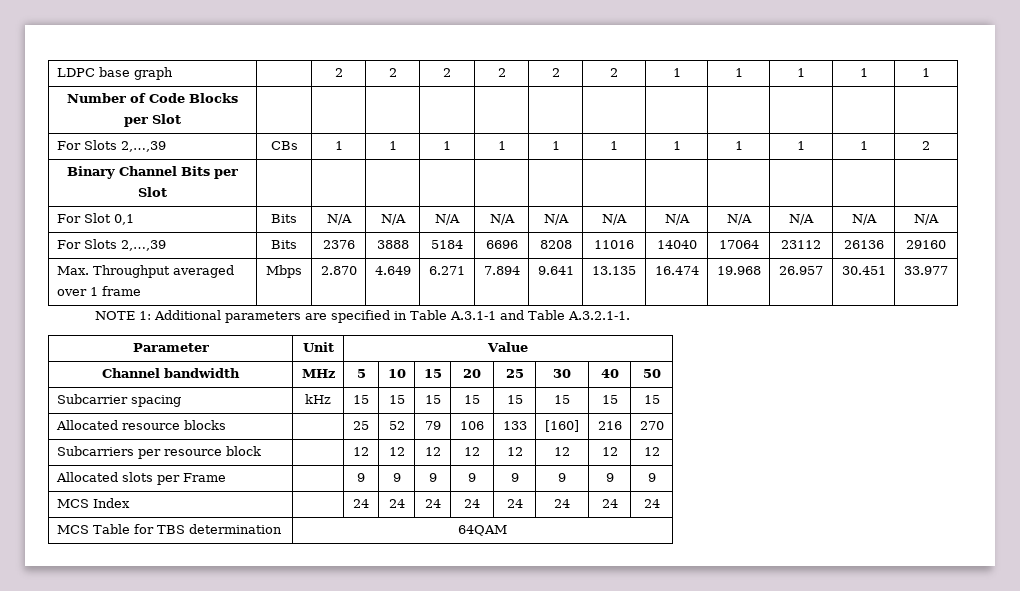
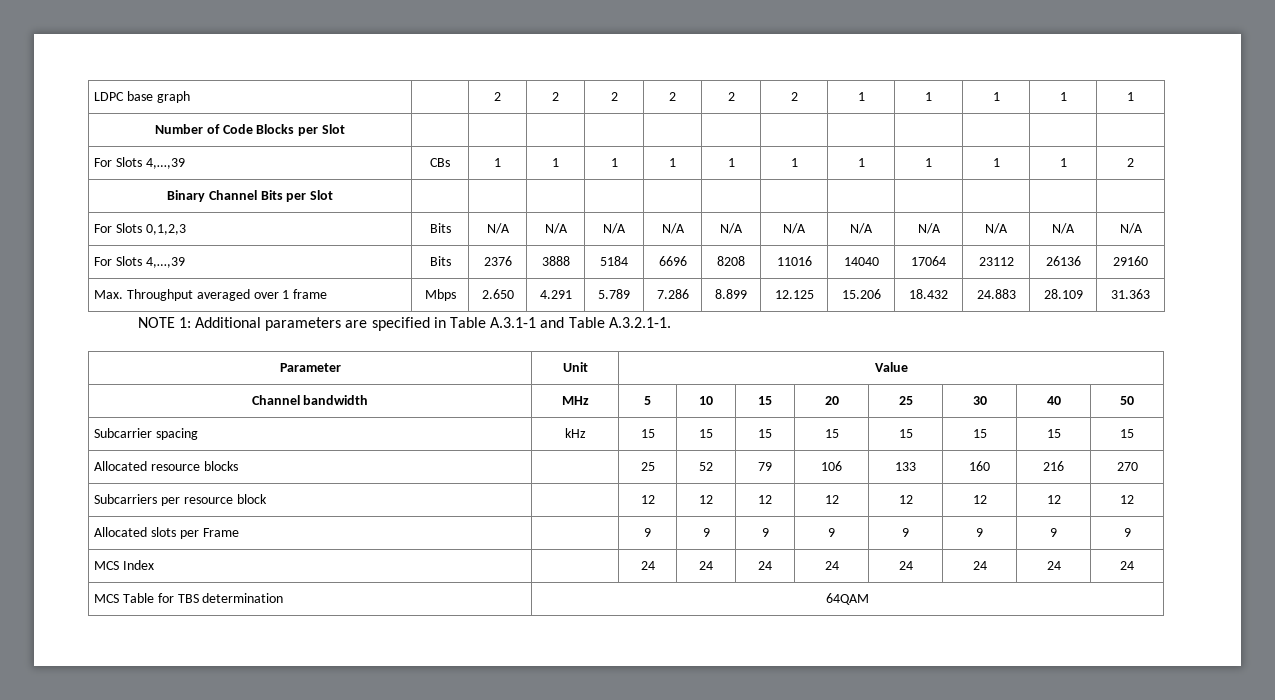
- For Slots 2,…,39 | CBs | 1 | 1 | 1 | 1 | 1 | 1 | 1 | 1 | 1 | 1 | 2
+ For Slots 4,…,39 | CBs | 1 | 1 | 1 | 1 | 1 | 1 | 1 | 1 | 1 | 1 | 2
- For Slot 0,1 | Bits | N/A | N/A | N/A | N/A | N/A | N/A | N/A | N/A | N/A | N/A | N/A
+ For Slots 0,1,2,3 | Bits | N/A | N/A | N/A | N/A | N/A | N/A | N/A | N/A | N/A | N/A | N/A
- For Slots 2,…,39 | Bits | 2376 | 3888 | 5184 | 6696 | 8208 | 11016 | 14040 | 17064 | 23112 | 26136 | 29160
+ For Slots 4,…,39 | Bits | 2376 | 3888 | 5184 | 6696 | 8208 | 11016 | 14040 | 17064 | 23112 | 26136 | 29160
- Max. Throughput averaged over 1 frame | Mbps | 2.870 | 4.649 | 6.271 | 7.894 | 9.641 | 13.135 | 16.474 | 19.968 | 26.957 | 30.451 | 33.977
+ Max. Throughput averaged over 1 frame | Mbps | 2.650 | 4.291 | 5.789 | 7.286 | 8.899 | 12.125 | 15.206 | 18.432 | 24.883 | 28.109 | 31.363
- Allocated resource blocks | | 25 | 52 | 79 | 106 | 133 | [160] | 216 | 270
+ Allocated resource blocks | | 25 | 52 | 79 | 106 | 133 | 160 | 216 | 270

